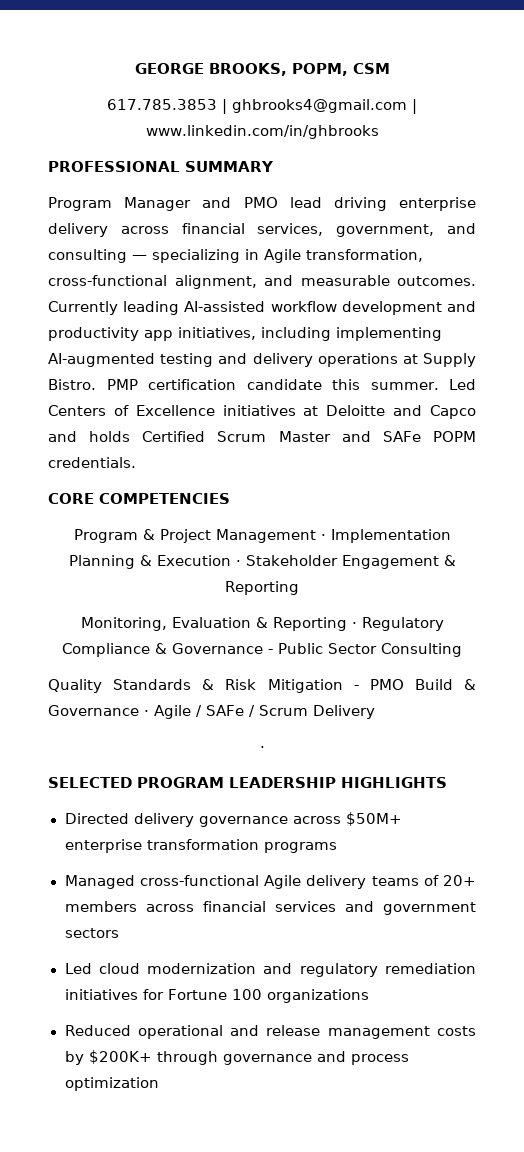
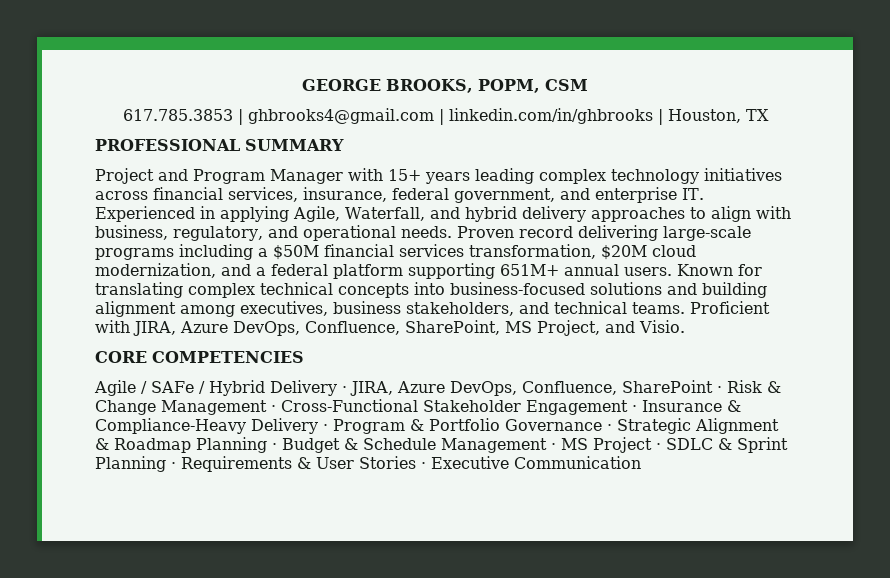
- 617.785.3853 | ghbrooks4@gmail.com | www.linkedin.com/in/ghbrooks
+ 617.785.3853 | ghbrooks4@gmail.com | linkedin.com/in/ghbrooks | Houston, TX
  PROFESSIONAL SUMMARY
- Program Manager and PMO lead driving enterprise delivery across financial services, government, and consulting — specializing in Agile transformation, cross-functional alignment, and measurable outcomes. Currently leading AI-assisted workflow development and productivity app initiatives, including implementing AI-augmented testing and delivery operations at Supply Bistro. PMP certification candidate this summer. Led Centers of Excellence initiatives at Deloitte and Capco and holds Certified Scrum Master and SAFe POPM credentials.
+ Project and Program Manager with 15+ years leading complex technology initiatives across financial services, insurance, federal government, and enterprise IT. Experienced in applying Agile, Waterfall, and hybrid delivery approaches to align with business, regulatory, and operational needs. Proven record delivering large-scale programs including a $50M financial services transformation, $20M cloud modernization, and a federal platform supporting 651M+ annual users. Known for translating complex technical concepts into business-focused solutions and building alignment among executives, business stakeholders, and technical teams. Proficient with JIRA, Azure DevOps, Confluence, SharePoint, MS Project, and Visio.
  CORE COMPETENCIES
- Program & Project Management · Implementation Planning & Execution · Stakeholder Engagement & Reporting
- Monitoring, Evaluation & Reporting · Regulatory Compliance & Governance - Public Sector Consulting
- Quality Standards & Risk Mitigation - PMO Build & Governance · Agile / SAFe / Scrum Delivery
- ·
- SELECTED PROGRAM LEADERSHIP HIGHLIGHTS
- Directed delivery governance across $50M+ enterprise transformation programs
- Managed cross-functional Agile delivery teams of 20+ members across financial services and government sectors
- Led cloud modernization and regulatory remediation initiatives for Fortune 100 organizations
- Reduced operational and release management costs by $200K+ through governance and process optimization
+ Agile / SAFe / Hybrid Delivery · JIRA, Azure DevOps, Confluence, SharePoint · Risk & Change Management · Cross-Functional Stakeholder Engagement · Insurance & Compliance-Heavy Delivery · Program & Portfolio Governance · Strategic Alignment & Roadmap Planning · Budget & Schedule Management · MS Project · SDLC & Sprint Planning · Requirements & User Stories · Executive Communication

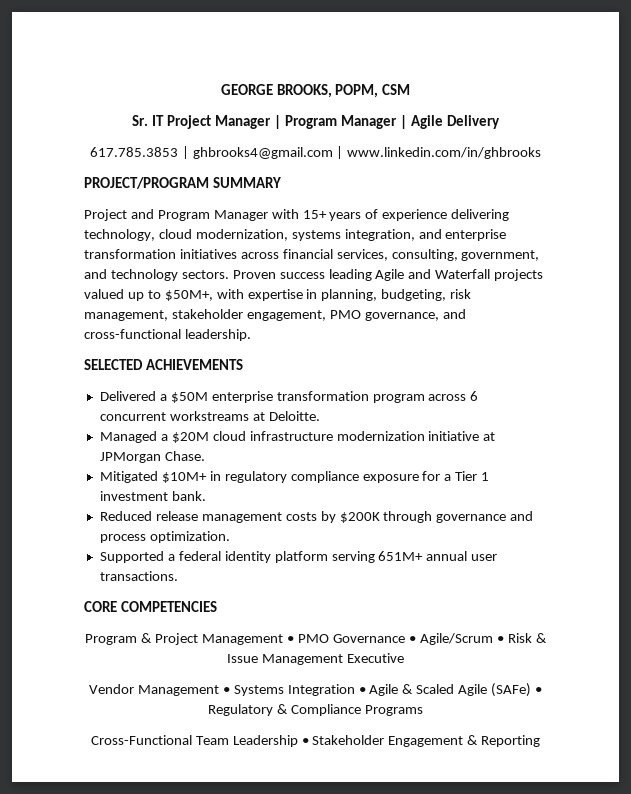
+ Sr. IT Project Manager | Program Manager | Agile Delivery
- 617.785.3853 | ghbrooks4@gmail.com | linkedin.com/in/ghbrooks | Houston, TX
- PROFESSIONAL SUMMARY
+ 617.785.3853 | ghbrooks4@gmail.com | www.linkedin.com/in/ghbrooks
+ PROJECT/PROGRAM SUMMARY
- Project and Program Manager with 15+ years leading complex technology initiatives across financial services, insurance, federal government, and enterprise IT. Experienced in applying Agile, Waterfall, and hybrid delivery approaches to align with business, regulatory, and operational needs. Proven record delivering large-scale programs including a $50M financial services transformation, $20M cloud modernization, and a federal platform supporting 651M+ annual users. Known for translating complex technical concepts into business-focused solutions and building alignment among executives, business stakeholders, and technical teams. Proficient with JIRA, Azure DevOps, Confluence, SharePoint, MS Project, and Visio.
+ Project and Program Manager with 15+ years of experience delivering technology, cloud modernization, systems integration, and enterprise transformation initiatives across financial services, consulting, government, and technology sectors. Proven success leading Agile and Waterfall projects valued up to $50M+, with expertise in planning, budgeting, risk management, stakeholder engagement, PMO governance, and cross-functional leadership.
+ SELECTED ACHIEVEMENTS
+ Delivered a $50M enterprise transformation program across 6 concurrent workstreams at Deloitte.
+ Managed a $20M cloud infrastructure modernization initiative at JPMorgan Chase.
+ Mitigated $10M+ in regulatory compliance exposure for a Tier 1 investment bank.
+ Reduced release management costs by $200K through governance and process optimization.
+ Supported a federal identity platform serving 651M+ annual user transactions.
  CORE COMPETENCIES
- Agile / SAFe / Hybrid Delivery · JIRA, Azure DevOps, Confluence, SharePoint · Risk & Change Management · Cross-Functional Stakeholder Engagement · Insurance & Compliance-Heavy Delivery · Program & Portfolio Governance · Strategic Alignment & Roadmap Planning · Budget & Schedule Management · MS Project · SDLC & Sprint Planning · Requirements & User Stories · Executive Communication
+ Program & Project Management • PMO Governance • Agile/Scrum • Risk & Issue Management Executive
+ Vendor Management • Systems Integration • Agile & Scaled Agile (SAFe) • Regulatory & Compliance Programs
+ Cross-Functional Team Leadership • Stakeholder Engagement & Reporting

